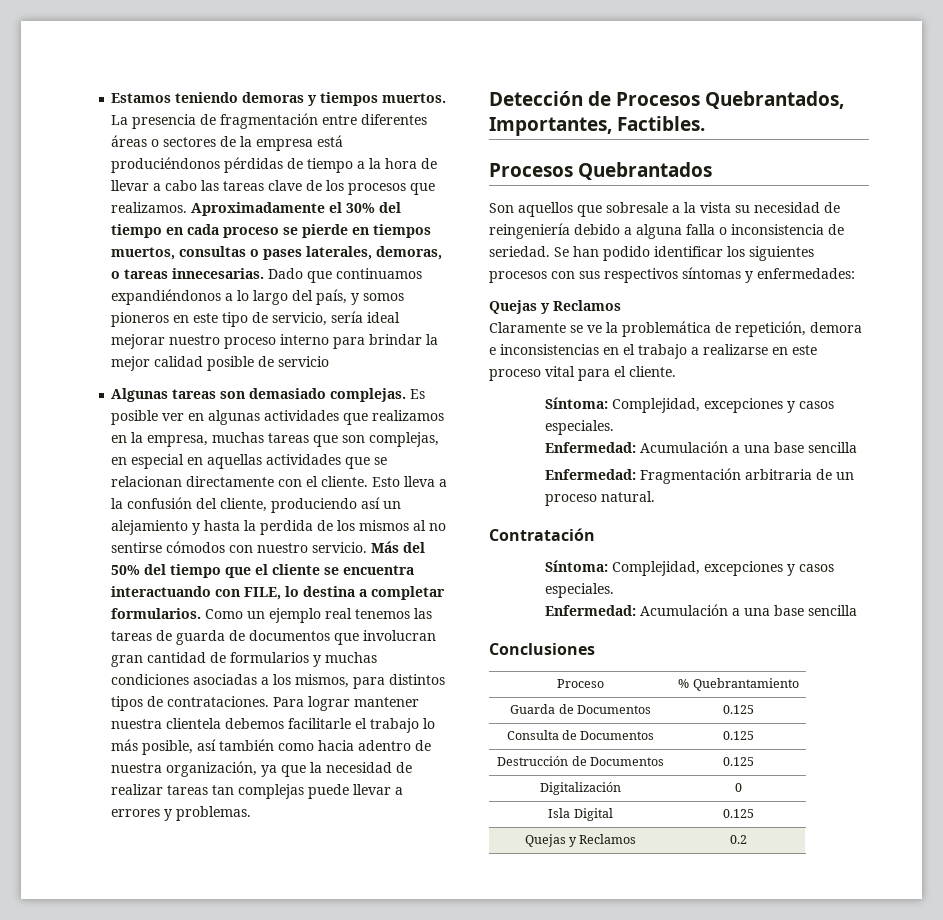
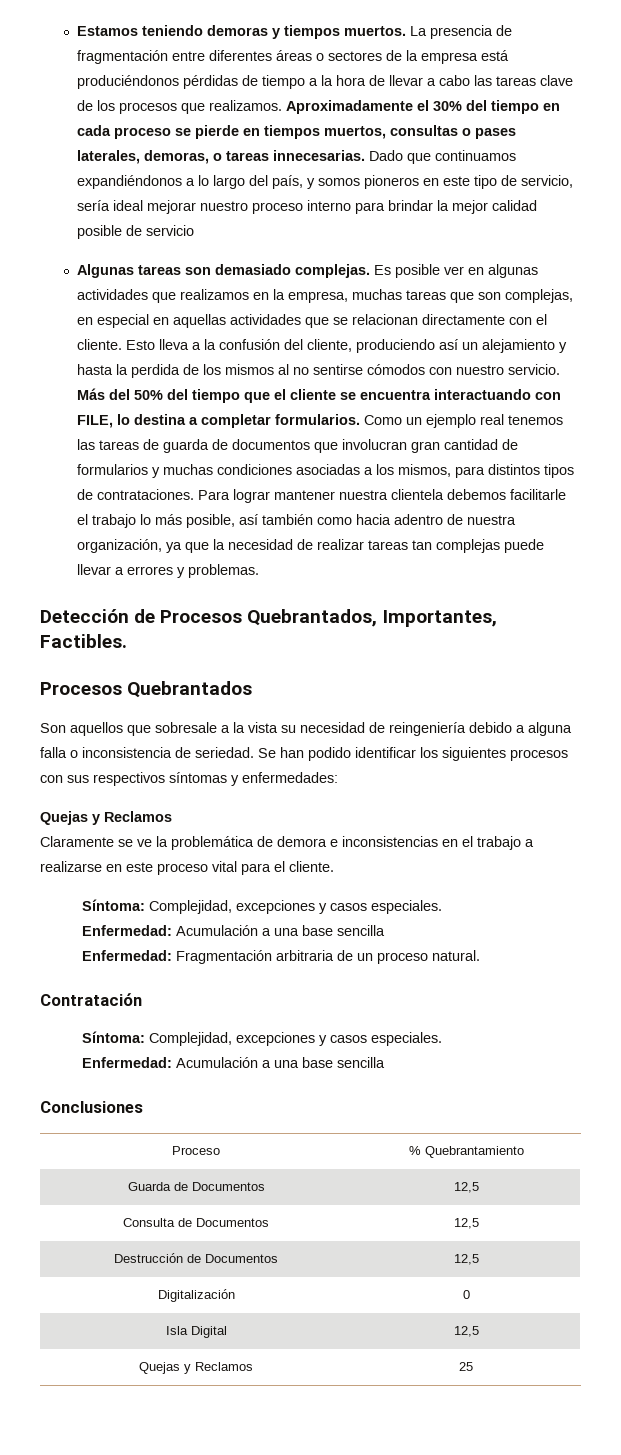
- Claramente se ve la problemática de repetición, demora e inconsistencias en el trabajo a realizarse en este proceso vital para el cliente.
+ Claramente se ve la problemática de demora e inconsistencias en el trabajo a realizarse en este proceso vital para el cliente.
- Guarda de Documentos | 0.125
+ Guarda de Documentos | 12,5
- Consulta de Documentos | 0.125
+ Consulta de Documentos | 12,5
- Destrucción de Documentos | 0.125
+ Destrucción de Documentos | 12,5
- Isla Digital | 0.125
+ Isla Digital | 12,5
- Quejas y Reclamos | 0.2
+ Quejas y Reclamos | 25

